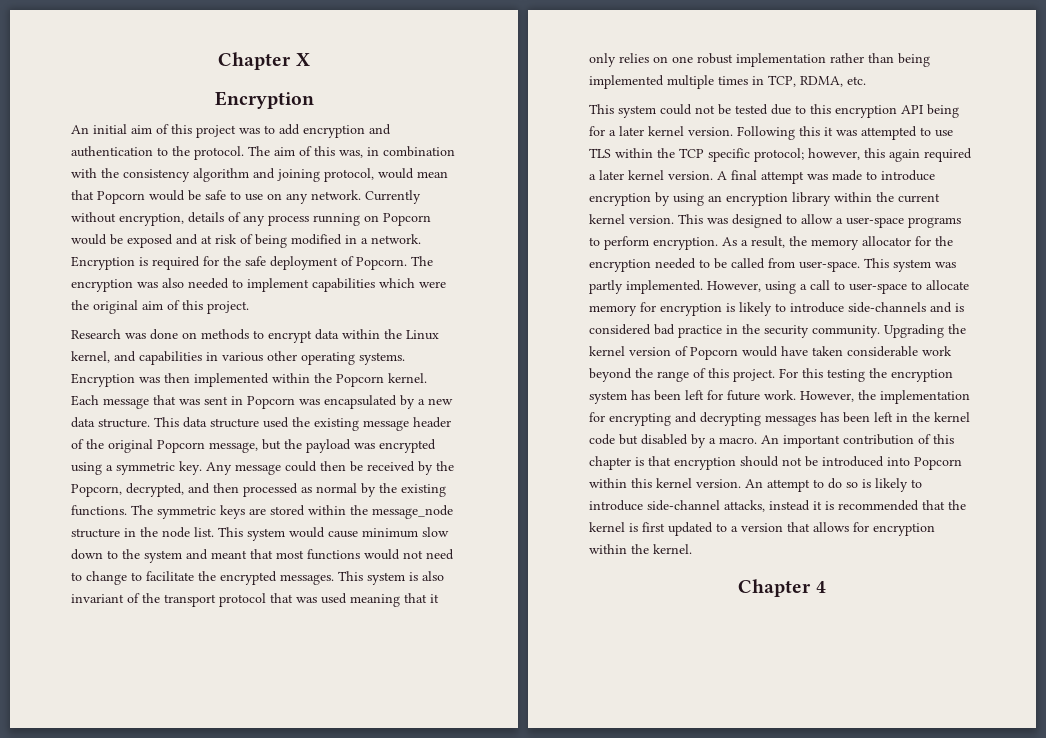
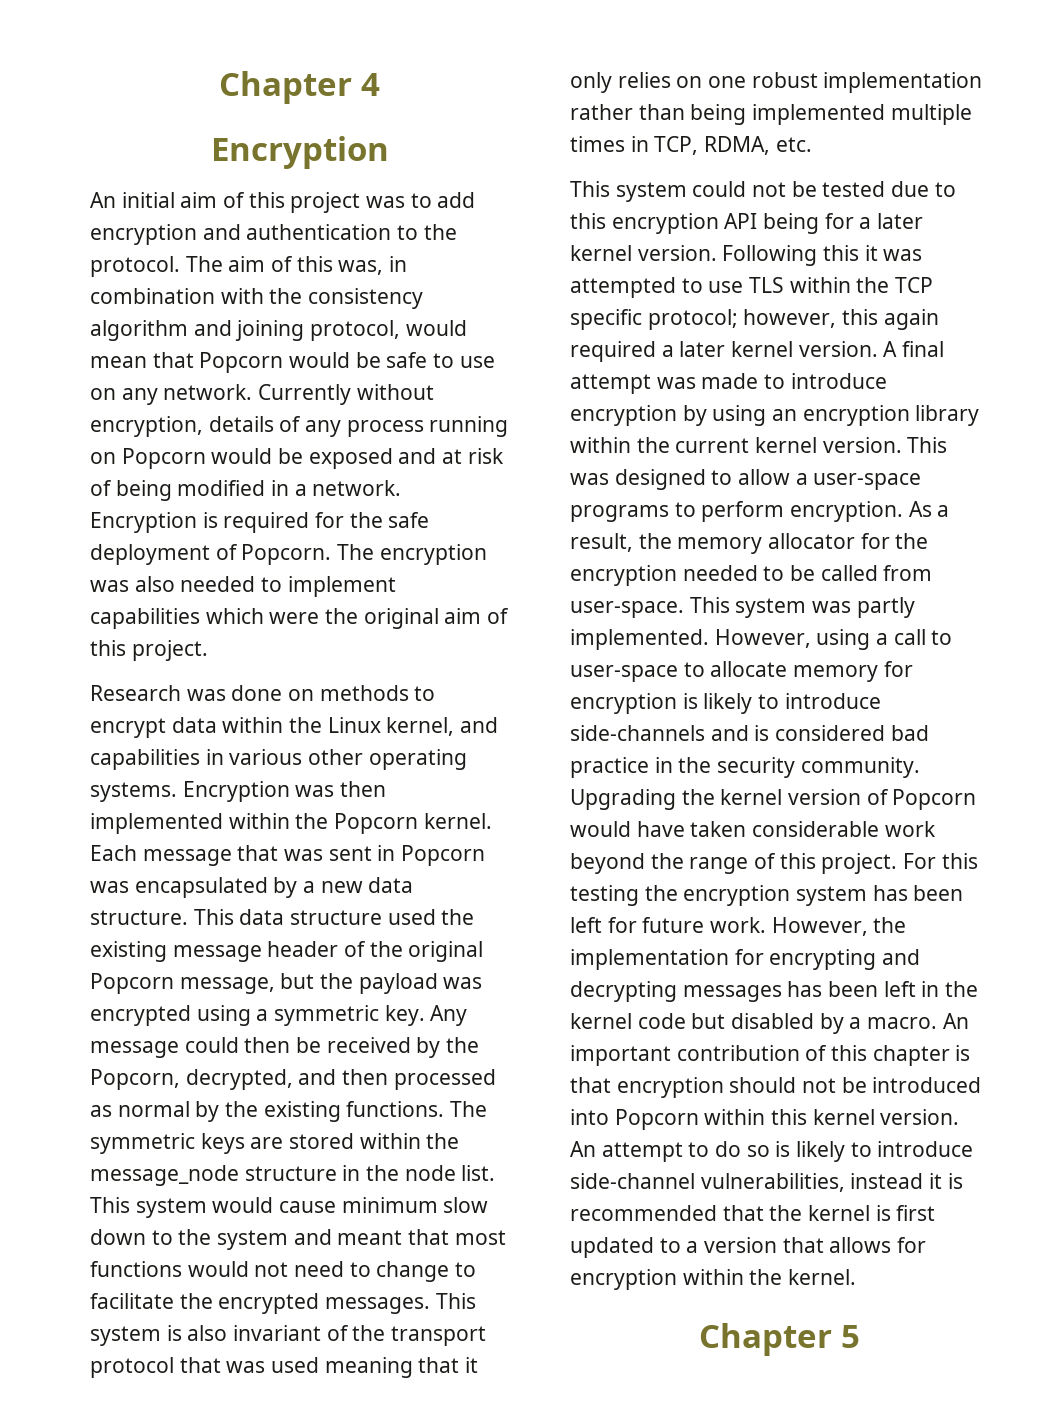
- Chapter X
+ Chapter 4
- An attempt to do so is likely to introduce side-channel attacks, instead it is recommended that the kernel is first updated to a version that allows for encryption within the kernel.
+ An attempt to do so is likely to introduce side-channel vulnerabilities, instead it is recommended that the kernel is first updated to a version that allows for encryption within the kernel.
- Chapter 4
+ Chapter 5

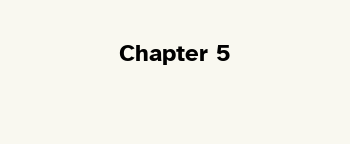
- Chapter 4
- Encryption
- An initial aim of this project was to add encryption and authentication to the protocol. The aim of this was, in combination with the consistency algorithm and joining protocol, would mean that Popcorn would be safe to use on any network. Currently without encryption, details of any process running on Popcorn would be exposed and at risk of being modified in a network. Encryption is required for the safe deployment of Popcorn. The encryption was also needed to implement capabilities which were the original aim of this project.
- Research was done on methods to encrypt data within the Linux kernel, and capabilities in various other operating systems. Encryption was then implemented within the Popcorn kernel. Each message that was sent in Popcorn was encapsulated by a new data structure. This data structure used the existing message header of the original Popcorn message, but the payload was encrypted using a symmetric key. Any message could then be received by the Popcorn, decrypted, and then processed as normal by the existing functions. The symmetric keys are stored within the message_node structure in the node list. This system would cause minimum slow down to the system and meant that most functions would not need to change to facilitate the encrypted messages. This system is also invariant of the transport protocol that was used meaning that it only relies on one robust implementation rather than being implemented multiple times in TCP, RDMA, etc.
- This system could not be tested due to this encryption API being for a later kernel version. Following this it was attempted to use TLS within the TCP specific protocol; however, this again required a later kernel version. A final attempt was made to introduce encryption by using an encryption library within the current kernel version. This was designed to allow a user-space programs to perform encryption. As a result, the memory allocator for the encryption needed to be called from user-space. This system was partly implemented. However, using a call to user-space to allocate memory for encryption is likely to introduce side-channels and is considered bad practice in the security community. Upgrading the kernel version of Popcorn would have taken considerable work beyond the range of this project. For this testing the encryption system has been left for future work. However, the implementation for encrypting and decrypting messages has been left in the kernel code but disabled by a macro. An important contribution of this chapter is that encryption should not be introduced into Popcorn within this kernel version. An attempt to do so is likely to introduce side-channel vulnerabilities, instead it is recommended that the kernel is first updated to a version that allows for encryption within the kernel.

